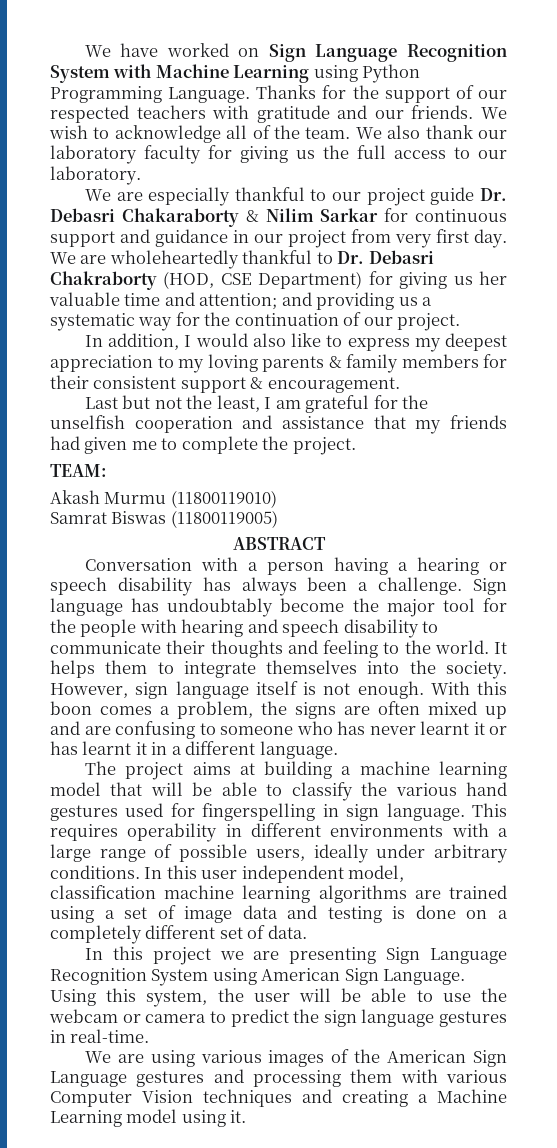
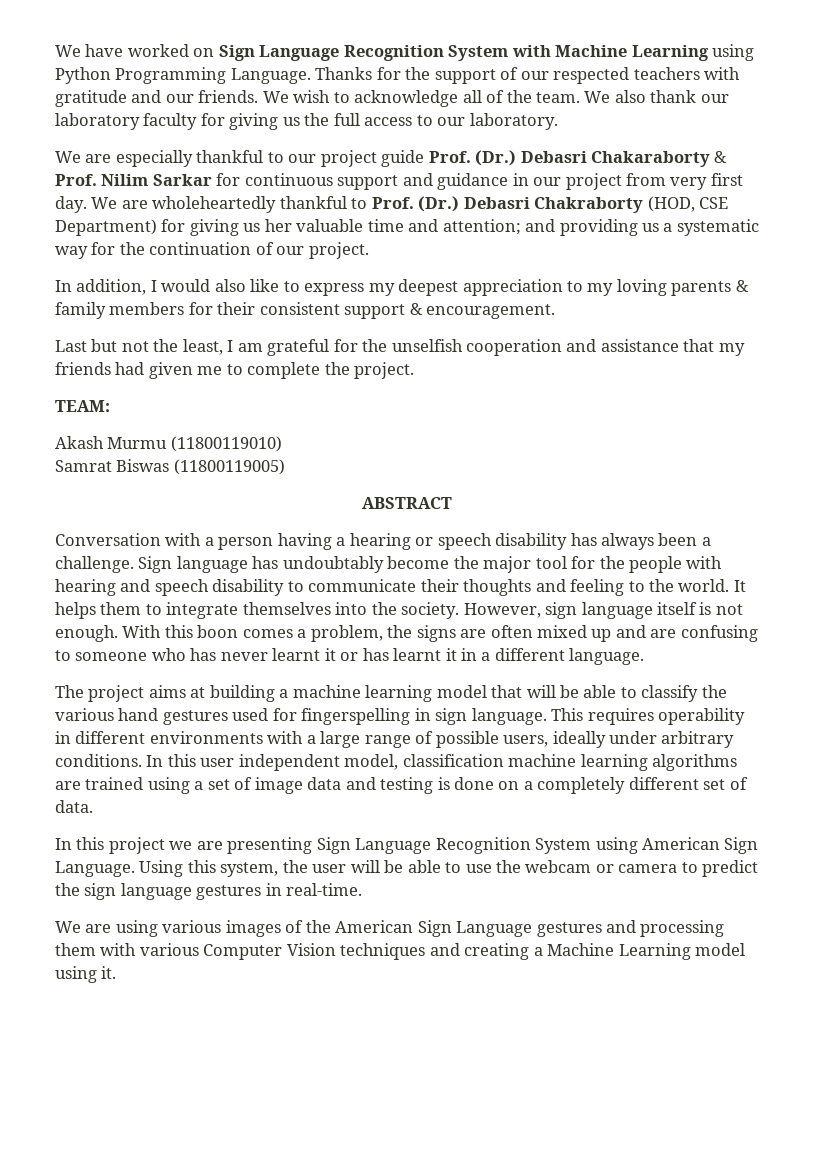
- We are especially thankful to our project guide Dr. Debasri Chakaraborty & Nilim Sarkar for continuous support and guidance in our project from very first day.
+ We are especially thankful to our project guide Prof. (Dr.) Debasri Chakaraborty & Prof. Nilim Sarkar for continuous support and guidance in our project from very first day.
- We are wholeheartedly thankful to Dr. Debasri Chakraborty (HOD, CSE Department) for giving us her valuable time and attention; and providing us a systematic way for the continuation of our project.
+ We are wholeheartedly thankful to Prof. (Dr.) Debasri Chakraborty (HOD, CSE Department) for giving us her valuable time and attention; and providing us a systematic way for the continuation of our project.

